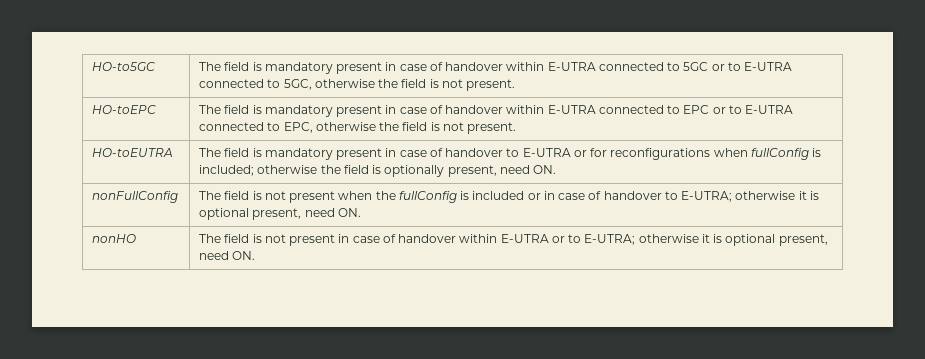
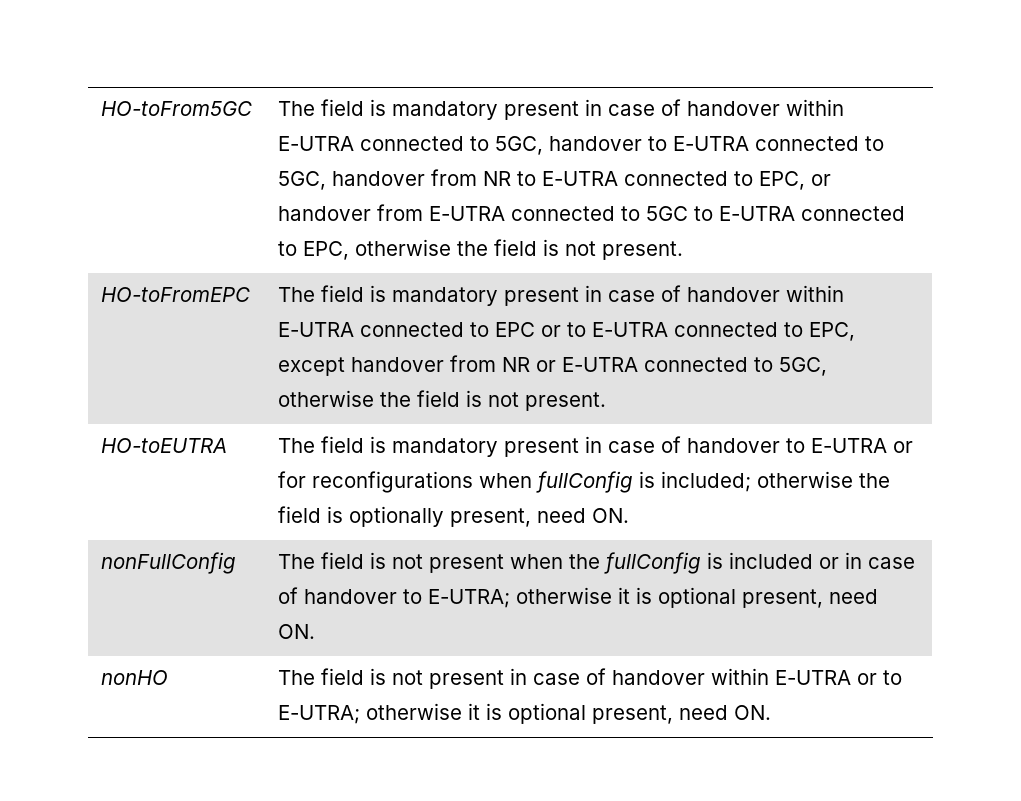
- HO-to5GC
+ HO-toFrom5GC
- The field is mandatory present in case of handover within E-UTRA connected to 5GC or to E-UTRA connected to 5GC, otherwise the field is not present.
- HO-toEPC | The field is mandatory present in case of handover within E-UTRA connected to EPC or to E-UTRA connected to EPC, otherwise the field is not present.
+ The field is mandatory present in case of handover within E-UTRA connected to 5GC, handover to E-UTRA connected to 5GC, handover from NR to E-UTRA connected to EPC, or handover from E-UTRA connected to 5GC to E-UTRA connected to EPC, otherwise the field is not present.
+ HO-toFromEPC | The field is mandatory present in case of handover within E-UTRA connected to EPC or to E-UTRA connected to EPC, except handover from NR or E-UTRA connected to 5GC, otherwise the field is not present.

